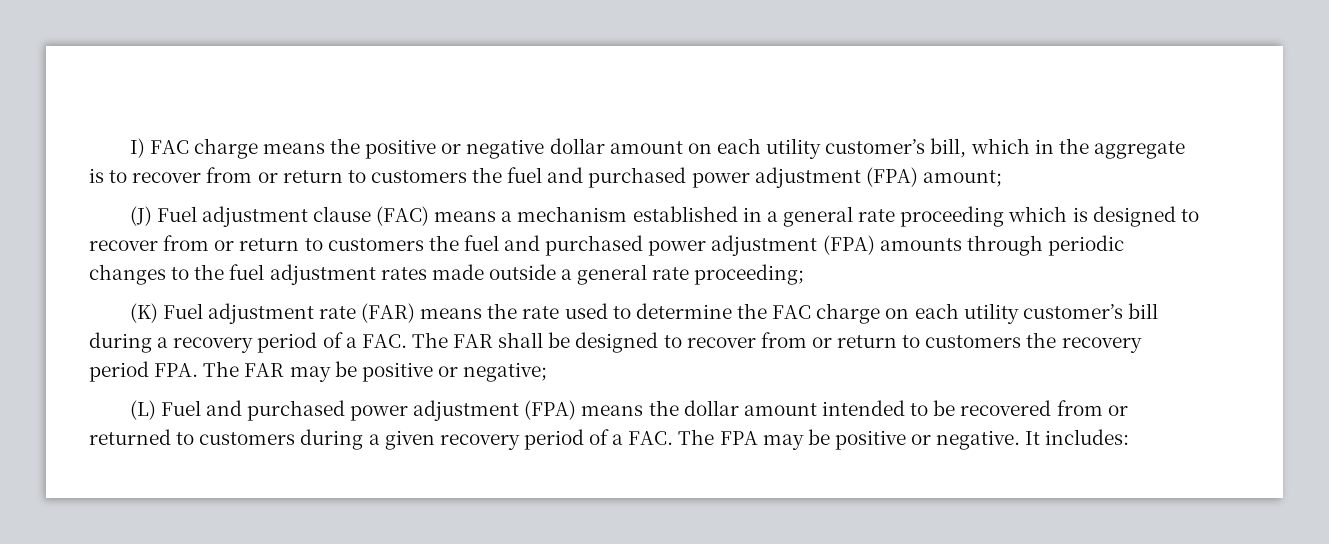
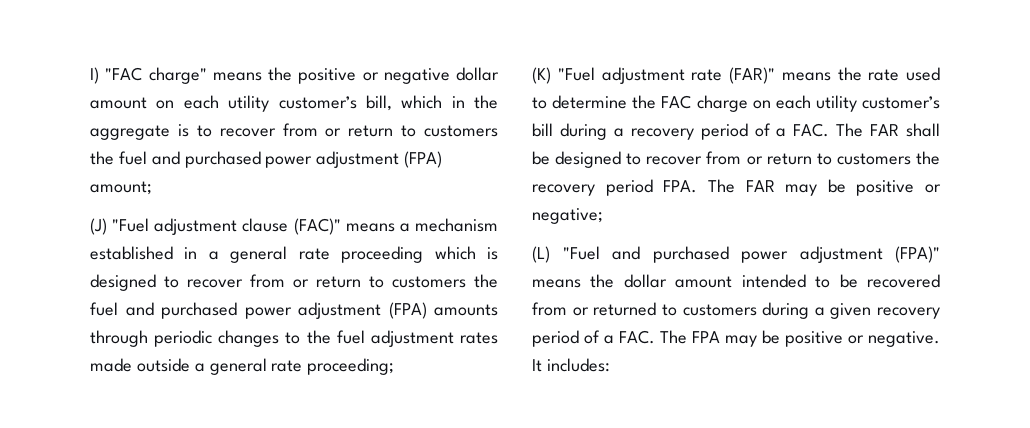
- I) FAC charge means the positive or negative dollar amount on each utility customer’s bill, which in the aggregate is to recover from or return to customers the fuel and purchased power adjustment (FPA) amount;
+ I) "FAC charge" means the positive or negative dollar amount on each utility customer’s bill, which in the aggregate is to recover from or return to customers the fuel and purchased power adjustment (FPA) amount;
- (J) Fuel adjustment clause (FAC) means a mechanism established in a general rate proceeding which is designed to recover from or return to customers the fuel and purchased power adjustment (FPA) amounts through periodic changes to the fuel adjustment rates made outside a general rate proceeding;
+ (J) "Fuel adjustment clause (FAC)" means a mechanism established in a general rate proceeding which is designed to recover from or return to customers the fuel and purchased power adjustment (FPA) amounts through periodic changes to the fuel adjustment rates made outside a general rate proceeding;
- (K) Fuel adjustment rate (FAR) means the rate used to determine the FAC charge on each utility customer’s bill during a recovery period of a FAC. The FAR shall be designed to recover from or return to customers the recovery period FPA. The FAR may be positive or negative;
+ (K) "Fuel adjustment rate (FAR)" means the rate used to determine the FAC charge on each utility customer’s bill during a recovery period of a FAC. The FAR shall be designed to recover from or return to customers the recovery period FPA. The FAR may be positive or negative;
- (L) Fuel and purchased power adjustment (FPA) means the dollar amount intended to be recovered from or returned to customers during a given recovery period of a FAC. The FPA may be positive or negative.
+ (L) "Fuel and purchased power adjustment (FPA)" means the dollar amount intended to be recovered from or returned to customers during a given recovery period of a FAC. The FPA may be positive or negative.

